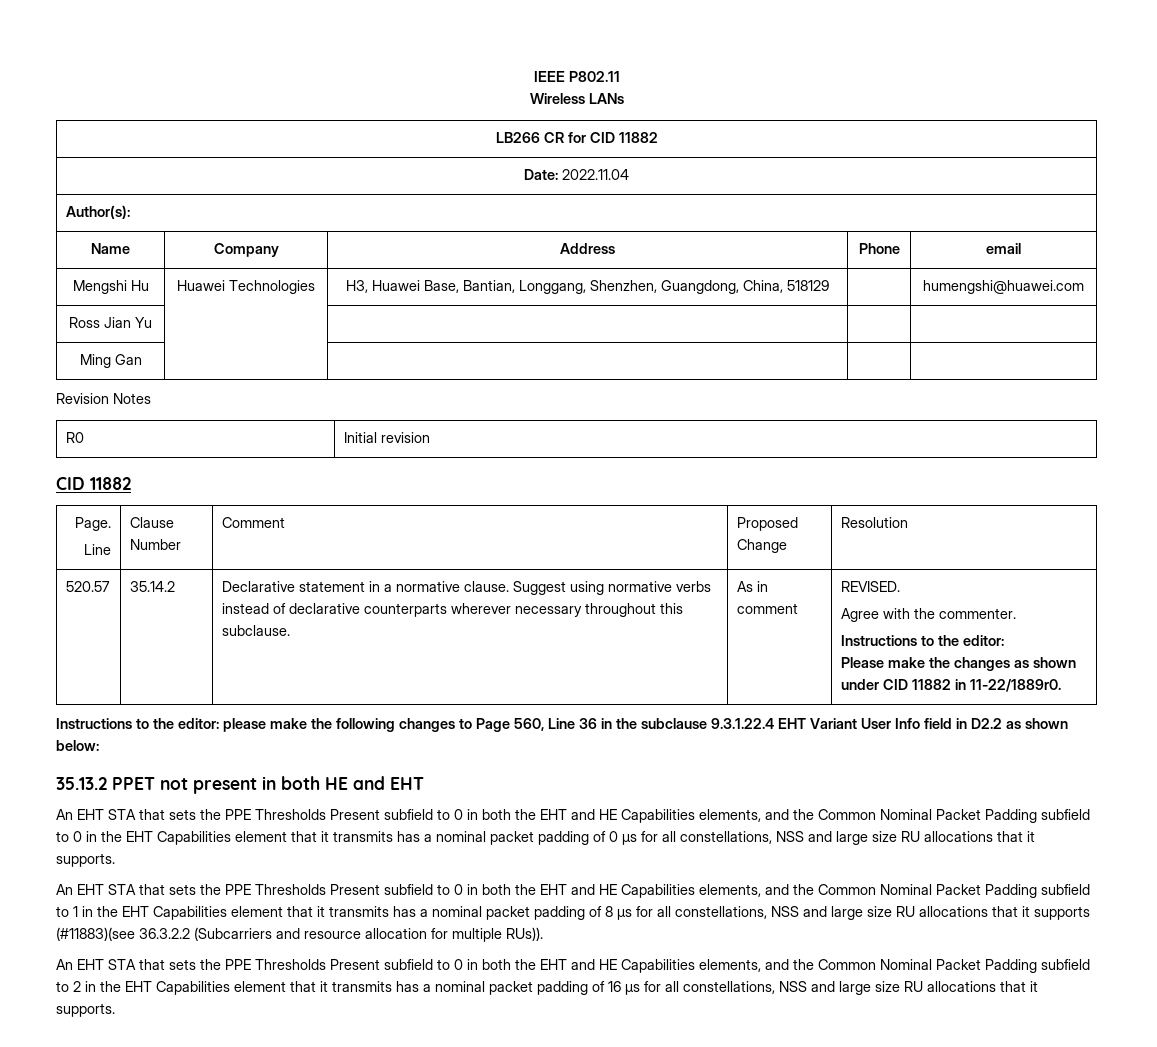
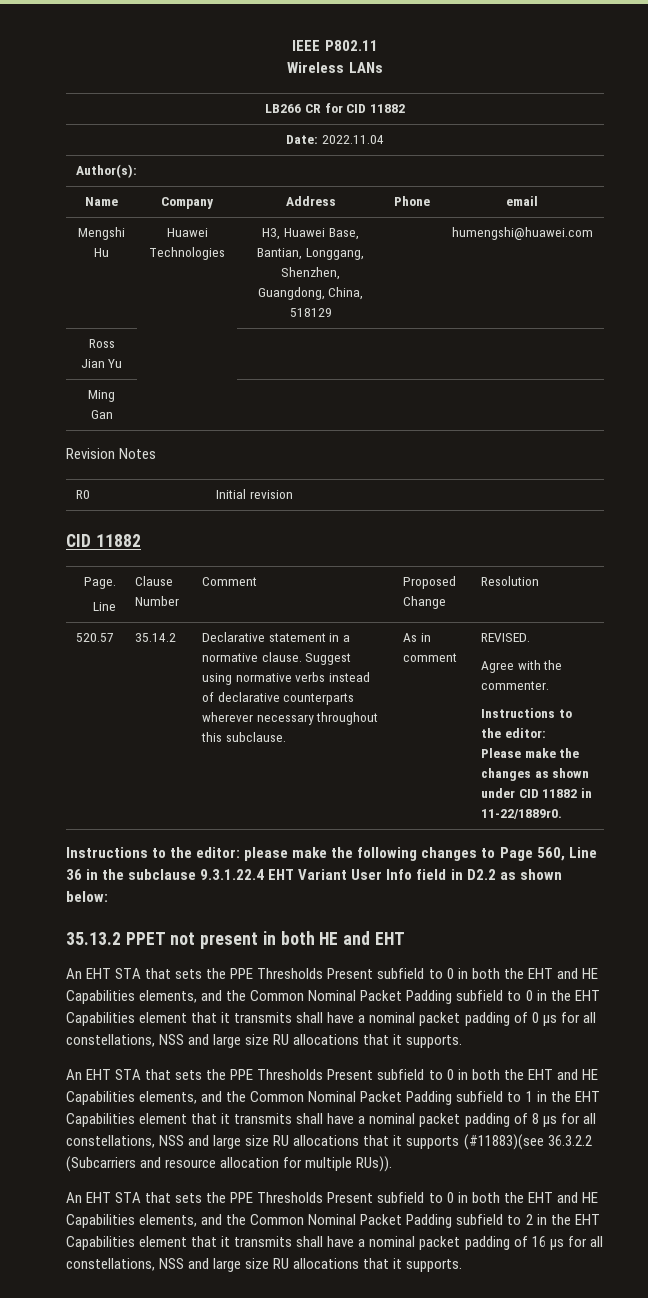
- An EHT STA that sets the PPE Thresholds Present subfield to 0 in both the EHT and HE Capabilities elements, and the Common Nominal Packet Padding subfield to 0 in the EHT Capabilities element that it transmits has a nominal packet padding of 0 µs for all constellations, NSS and large size RU allocations that it supports.
+ An EHT STA that sets the PPE Thresholds Present subfield to 0 in both the EHT and HE Capabilities elements, and the Common Nominal Packet Padding subfield to 0 in the EHT Capabilities element that it transmits shall have a nominal packet padding of 0 µs for all constellations, NSS and large size RU allocations that it supports.
- An EHT STA that sets the PPE Thresholds Present subfield to 0 in both the EHT and HE Capabilities elements, and the Common Nominal Packet Padding subfield to 1 in the EHT Capabilities element that it transmits has a nominal packet padding of 8 µs for all constellations, NSS and large size RU allocations that it supports (#11883)(see 36.3.2.2 (Subcarriers and resource allocation for multiple RUs)).
+ An EHT STA that sets the PPE Thresholds Present subfield to 0 in both the EHT and HE Capabilities elements, and the Common Nominal Packet Padding subfield to 1 in the EHT Capabilities element that it transmits shall have a nominal packet padding of 8 µs for all constellations, NSS and large size RU allocations that it supports (#11883)(see 36.3.2.2 (Subcarriers and resource allocation for multiple RUs)).
- An EHT STA that sets the PPE Thresholds Present subfield to 0 in both the EHT and HE Capabilities elements, and the Common Nominal Packet Padding subfield to 2 in the EHT Capabilities element that it transmits has a nominal packet padding of 16 µs for all constellations, NSS and large size RU allocations that it supports.
+ An EHT STA that sets the PPE Thresholds Present subfield to 0 in both the EHT and HE Capabilities elements, and the Common Nominal Packet Padding subfield to 2 in the EHT Capabilities element that it transmits shall have a nominal packet padding of 16 µs for all constellations, NSS and large size RU allocations that it supports.

